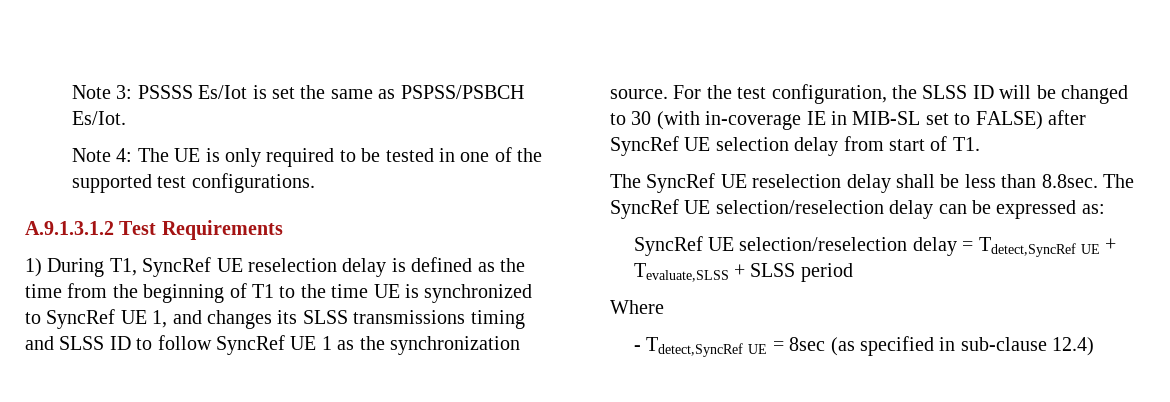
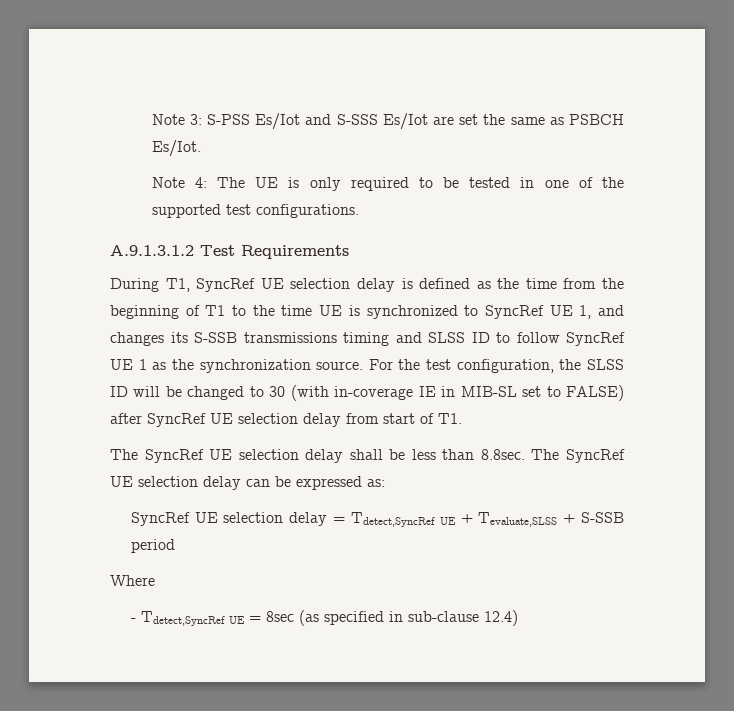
- Note 3: PSSSS Es/Iot is set the same as PSPSS/PSBCH Es/Iot.
+ Note 3: S-PSS Es/Iot and S-SSS Es/Iot are set the same as PSBCH Es/Iot.
- 1) During T1, SyncRef UE reselection delay is defined as the time from the beginning of T1 to the time UE is synchronized to SyncRef UE 1, and changes its SLSS transmissions timing and SLSS ID to follow SyncRef UE 1 as the synchronization source.
+ During T1, SyncRef UE selection delay is defined as the time from the beginning of T1 to the time UE is synchronized to SyncRef UE 1, and changes its S-SSB transmissions timing and SLSS ID to follow SyncRef UE 1 as the synchronization source.
- The SyncRef UE reselection delay shall be less than 8.8sec. The SyncRef UE selection/reselection delay can be expressed as:
+ The SyncRef UE selection delay shall be less than 8.8sec. The SyncRef UE selection delay can be expressed as:
- SyncRef UE selection/reselection delay = Tdetect,SyncRef UE + Tevaluate,SLSS + SLSS period
+ SyncRef UE selection delay = Tdetect,SyncRef UE + Tevaluate,SLSS + S-SSB period

